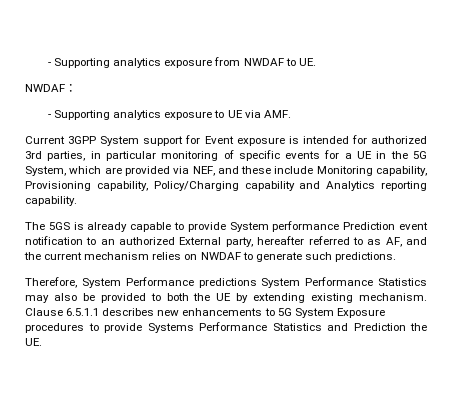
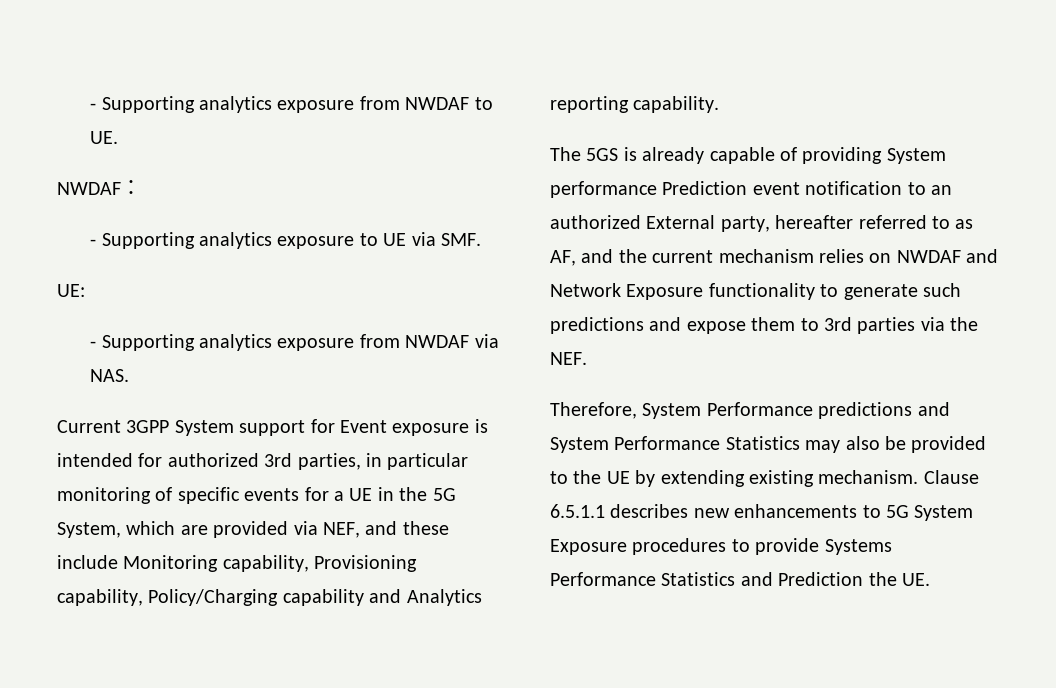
- - Supporting analytics exposure to UE via AMF.
+ - Supporting analytics exposure to UE via SMF.
+ UE:
+ - Supporting analytics exposure from NWDAF via NAS.
- The 5GS is already capable to provide System performance Prediction event notification to an authorized External party, hereafter referred to as AF, and the current mechanism relies on NWDAF to generate such predictions.
+ The 5GS is already capable of providing System performance Prediction event notification to an authorized External party, hereafter referred to as AF, and the current mechanism relies on NWDAF and Network Exposure functionality to generate such predictions and expose them to 3rd parties via the NEF.
- Therefore, System Performance predictions System Performance Statistics may also be provided to both the UE by extending existing mechanism.
+ Therefore, System Performance predictions and System Performance Statistics may also be provided to the UE by extending existing mechanism.

